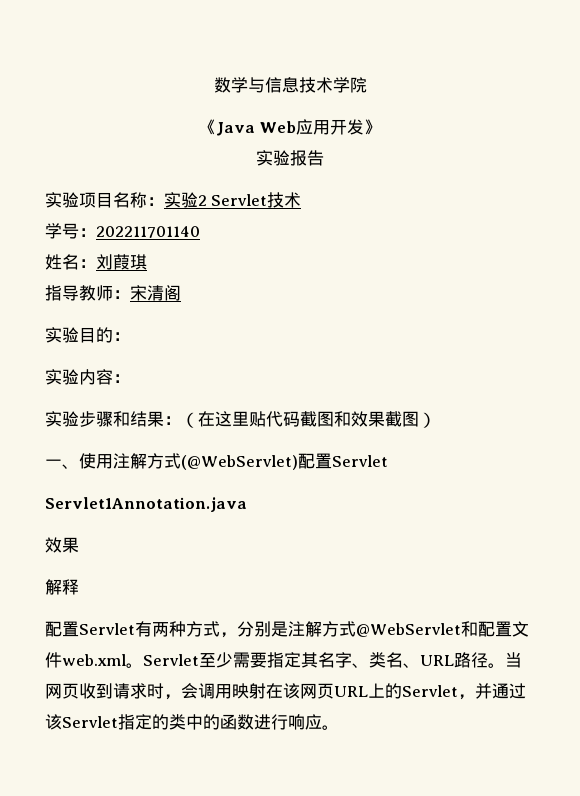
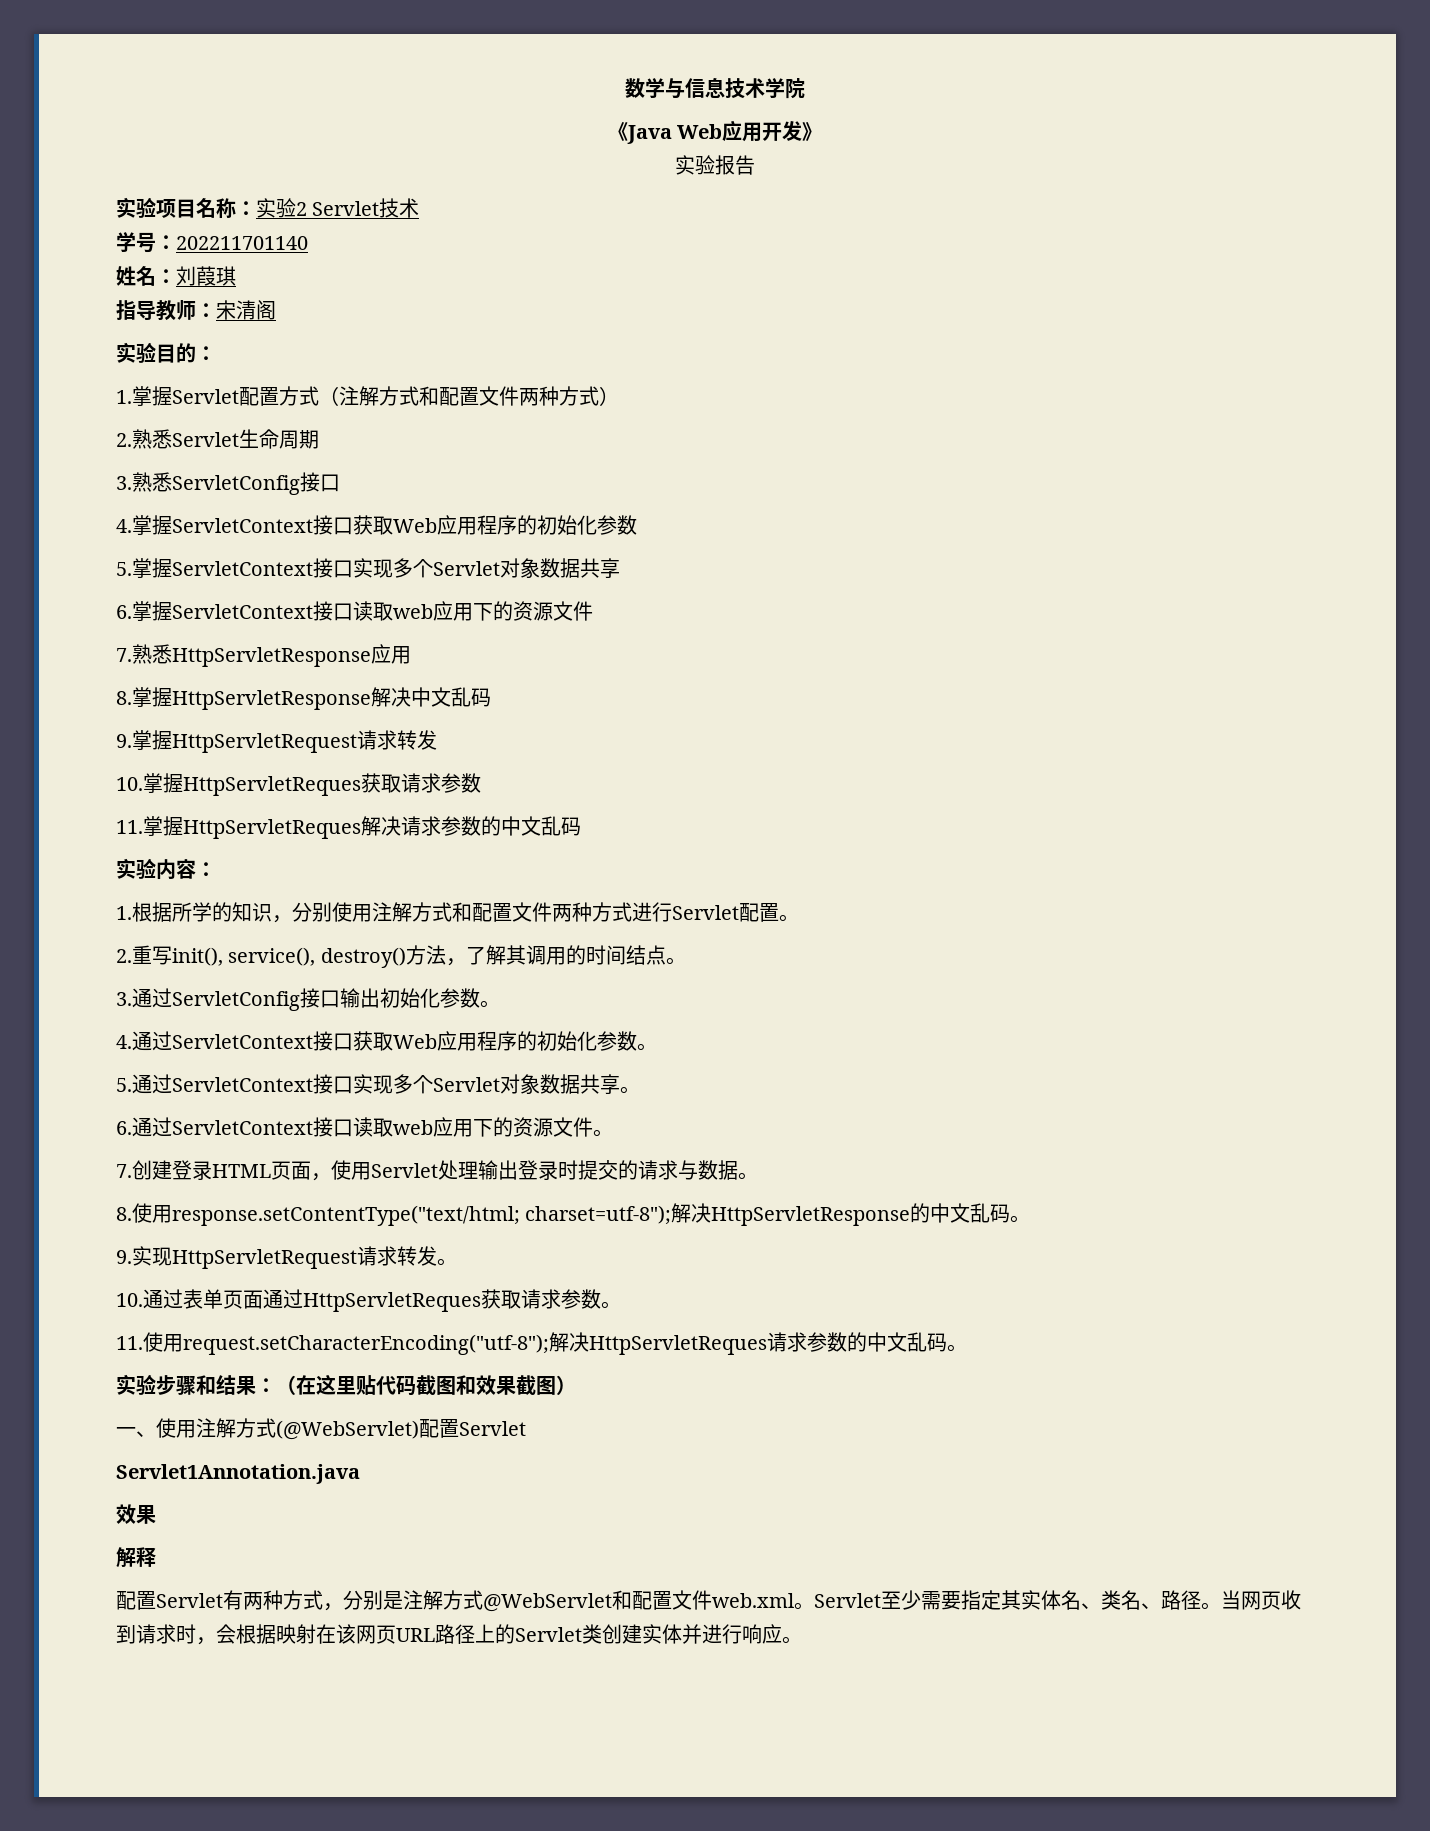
+ 1.掌握Servlet配置方式（注解方式和配置文件两种方式）
+ 2.熟悉Servlet生命周期
+ 3.熟悉ServletConfig接口
+ 4.掌握ServletContext接口获取Web应用程序的初始化参数
+ 5.掌握ServletContext接口实现多个Servlet对象数据共享
+ 6.掌握ServletContext接口读取web应用下的资源文件
+ 7.熟悉HttpServletResponse应用
+ 8.掌握HttpServletResponse解决中文乱码
+ 9.掌握HttpServletRequest请求转发
+ 10.掌握HttpServletReques获取请求参数
+ 11.掌握HttpServletReques解决请求参数的中文乱码
  实验内容：
+ 1.根据所学的知识，分别使用注解方式和配置文件两种方式进行Servlet配置。
+ 2.重写init(), service(), destroy()方法，了解其调用的时间结点。
+ 3.通过ServletConfig接口输出初始化参数。
+ 4.通过ServletContext接口获取Web应用程序的初始化参数。
+ 5.通过ServletContext接口实现多个Servlet对象数据共享。
+ 6.通过ServletContext接口读取web应用下的资源文件。
+ 7.创建登录HTML页面，使用Servlet处理输出登录时提交的请求与数据。
+ 8.使用response.setContentType("text/html; charset=utf-8");解决HttpServletResponse的中文乱码。
+ 9.实现HttpServletRequest请求转发。
+ 10.通过表单页面通过HttpServletReques获取请求参数。
+ 11.使用request.setCharacterEncoding("utf-8");解决HttpServletReques请求参数的中文乱码。
- Servlet至少需要指定其名字、类名、URL路径。
+ Servlet至少需要指定其实体名、类名、路径。
- 当网页收到请求时，会调用映射在该网页URL上的Servlet，并通过该Servlet指定的类中的函数进行响应。
+ 当网页收到请求时，会根据映射在该网页URL路径上的Servlet类创建实体并进行响应。

